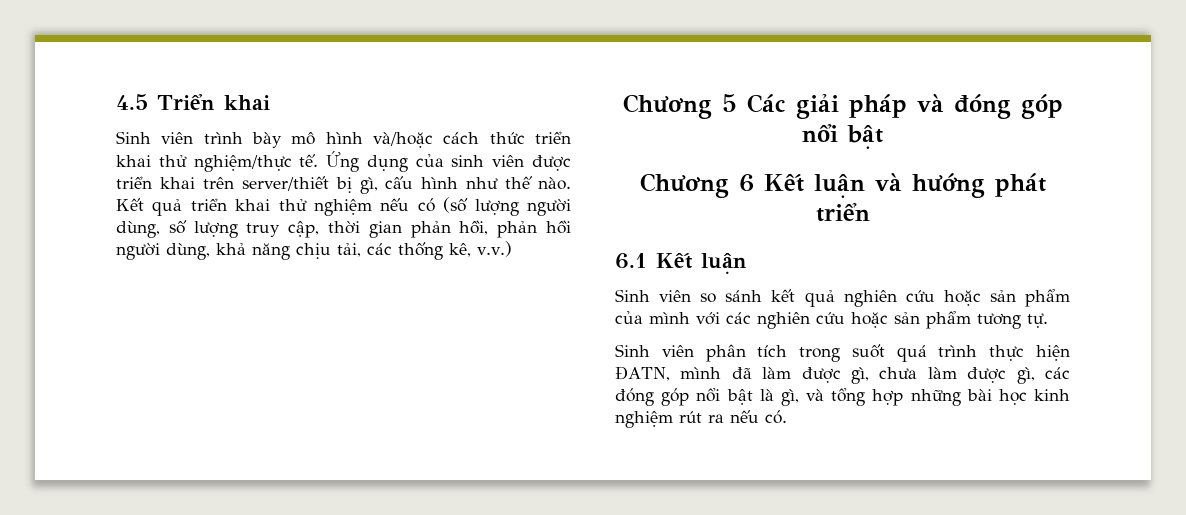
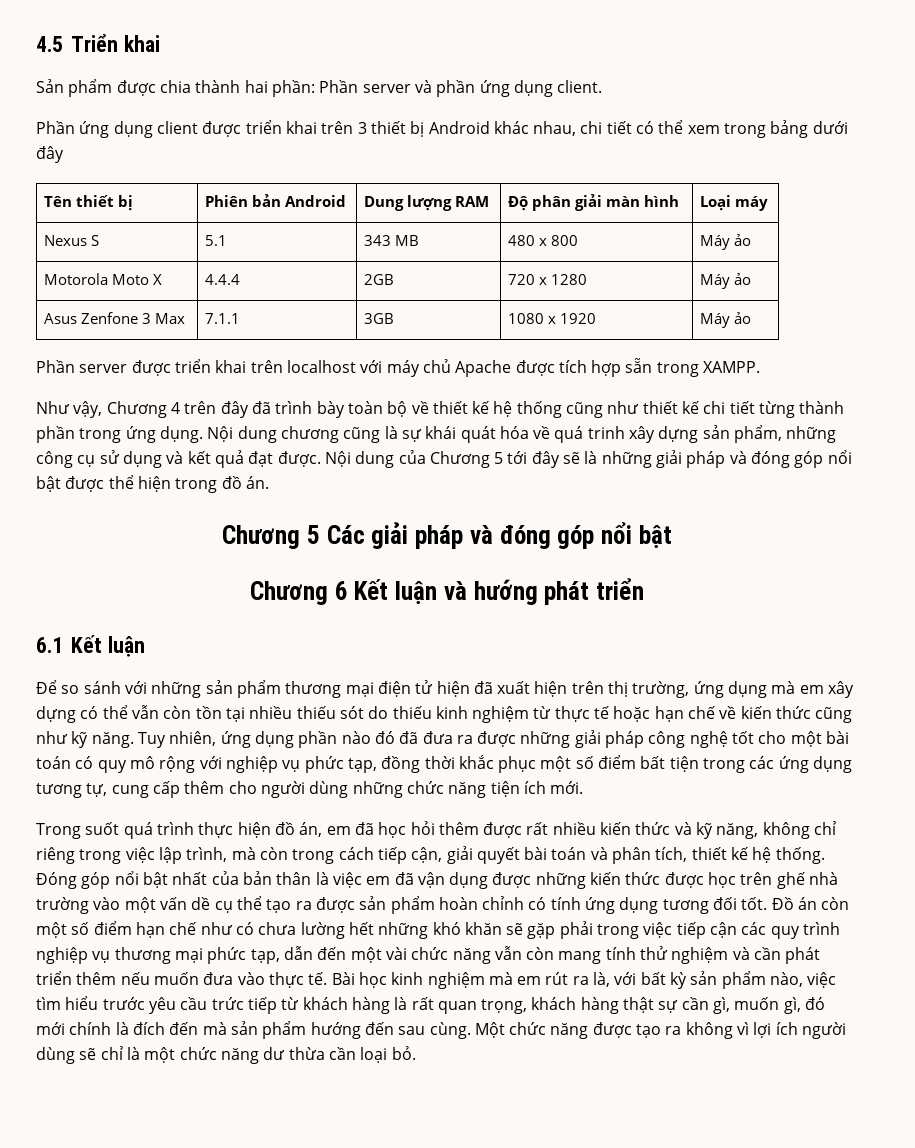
- Sinh viên trình bày mô hình và/hoặc cách thức triển khai thử nghiệm/thực tế. Ứng dụng của sinh viên được triển khai trên server/thiết bị gì, cấu hình như thế nào. Kết quả triển khai thử nghiệm nếu có (số lượng người dùng, số lượng truy cập, thời gian phản hồi, phản hồi người dùng, khả năng chịu tải, các thống kê, v.v.)
+ Sản phẩm được chia thành hai phần: Phần server và phần ứng dụng client.
+ Phần ứng dụng client được triển khai trên 3 thiết bị Android khác nhau, chi tiết có thể xem trong bảng dưới đây
+ Tên thiết bị | Phiên bản Android | Dung lượng RAM | Độ phân giải màn hình | Loại máy
+ Nexus S | 5.1 | 343 MB | 480 x 800 | Máy ảo
+ Motorola Moto X | 4.4.4 | 2GB | 720 x 1280 | Máy ảo
+ Asus Zenfone 3 Max | 7.1.1 | 3GB | 1080 x 1920 | Máy ảo
+ Phần server được triển khai trên localhost với máy chủ Apache được tích hợp sẵn trong XAMPP.
+ Như vậy, Chương 4 trên đây đã trình bày toàn bộ về thiết kế hệ thống cũng như thiết kế chi tiết từng thành phần trong ứng dụng. Nội dung chương cũng là sự khái quát hóa về quá trinh xây dựng sản phẩm, những công cụ sử dụng và kết quả đạt được. Nội dung của Chương 5 tới đây sẽ là những giải pháp và đóng góp nổi bật được thể hiện trong đồ án.
- Sinh viên so sánh kết quả nghiên cứu hoặc sản phẩm của mình với các nghiên cứu hoặc sản phẩm tương tự.
- Sinh viên phân tích trong suốt quá trình thực hiện ĐATN, mình đã làm được gì, chưa làm được gì, các đóng góp nổi bật là gì, và tổng hợp những bài học kinh nghiệm rút ra nếu có.
+ Để so sánh với những sản phẩm thương mại điện tử hiện đã xuất hiện trên thị trường, ứng dụng mà em xây dựng có thể vẫn còn tồn tại nhiều thiếu sót do thiếu kinh nghiệm từ thực tế hoặc hạn chế về kiến thức cũng như kỹ năng. Tuy nhiên, ứng dụng phần nào đó đã đưa ra được những giải pháp công nghệ tốt cho một bài toán có quy mô rộng với nghiệp vụ phức tạp, đồng thời khắc phục một số điểm bất tiện trong các ứng dụng tương tự, cung cấp thêm cho người dùng những chức năng tiện ích mới.
+ Trong suốt quá trình thực hiện đồ án, em đã học hỏi thêm được rất nhiều kiến thức và kỹ năng, không chỉ riêng trong việc lập trình, mà còn trong cách tiếp cận, giải quyết bài toán và phân tích, thiết kế hệ thống. Đóng góp nổi bật nhất của bản thân là việc em đã vận dụng được những kiến thức được học trên ghế nhà trường vào một vấn dề cụ thể tạo ra được sản phẩm hoàn chỉnh có tính ứng dụng tương đối tốt. Đồ án còn một số điểm hạn chế như có chưa lường hết những khó khăn sẽ gặp phải trong việc tiếp cận các quy trình nghiệp vụ thương mại phức tạp, dẫn đến một vài chức năng vẫn còn mang tính thử nghiệm và cần phát triển thêm nếu muốn đưa vào thực tế. Bài học kinh nghiệm mà em rút ra là, với bất kỳ sản phẩm nào, việc tìm hiểu trước yêu cầu trức tiếp từ khách hàng là rất quan trọng, khách hàng thật sự cần gì, muốn gì, đó mới chính là đích đến mà sản phẩm hướng đến sau cùng. Một chức năng được tạo ra không vì lợi ích người dùng sẽ chỉ là một chức năng dư thừa cần loại bỏ.

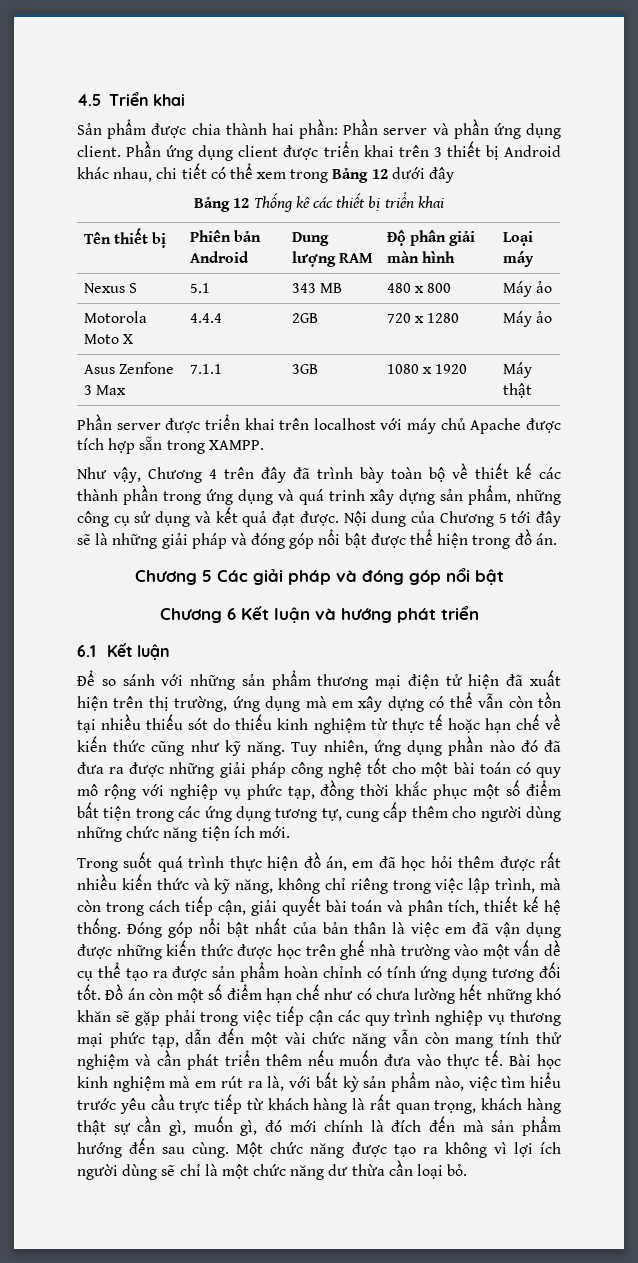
- Sản phẩm được chia thành hai phần: Phần server và phần ứng dụng client.
- Phần ứng dụng client được triển khai trên 3 thiết bị Android khác nhau, chi tiết có thể xem trong bảng dưới đây
+ Sản phẩm được chia thành hai phần: Phần server và phần ứng dụng client. Phần ứng dụng client được triển khai trên 3 thiết bị Android khác nhau, chi tiết có thể xem trong Bảng 12 dưới đây
+ Bảng 12 Thống kê các thiết bị triển khai
- Asus Zenfone 3 Max | 7.1.1 | 3GB | 1080 x 1920 | Máy ảo
+ Asus Zenfone 3 Max | 7.1.1 | 3GB | 1080 x 1920 | Máy thật
- Như vậy, Chương 4 trên đây đã trình bày toàn bộ về thiết kế hệ thống cũng như thiết kế chi tiết từng thành phần trong ứng dụng. Nội dung chương cũng là sự khái quát hóa về quá trinh xây dựng sản phẩm, những công cụ sử dụng và kết quả đạt được.
+ Như vậy, Chương 4 trên đây đã trình bày toàn bộ về thiết kế các thành phần trong ứng dụng và quá trinh xây dựng sản phẩm, những công cụ sử dụng và kết quả đạt được.
- Bài học kinh nghiệm mà em rút ra là, với bất kỳ sản phẩm nào, việc tìm hiểu trước yêu cầu trức tiếp từ khách hàng là rất quan trọng, khách hàng thật sự cần gì, muốn gì, đó mới chính là đích đến mà sản phẩm hướng đến sau cùng.
+ Bài học kinh nghiệm mà em rút ra là, với bất kỳ sản phẩm nào, việc tìm hiểu trước yêu cầu trực tiếp từ khách hàng là rất quan trọng, khách hàng thật sự cần gì, muốn gì, đó mới chính là đích đến mà sản phẩm hướng đến sau cùng.

